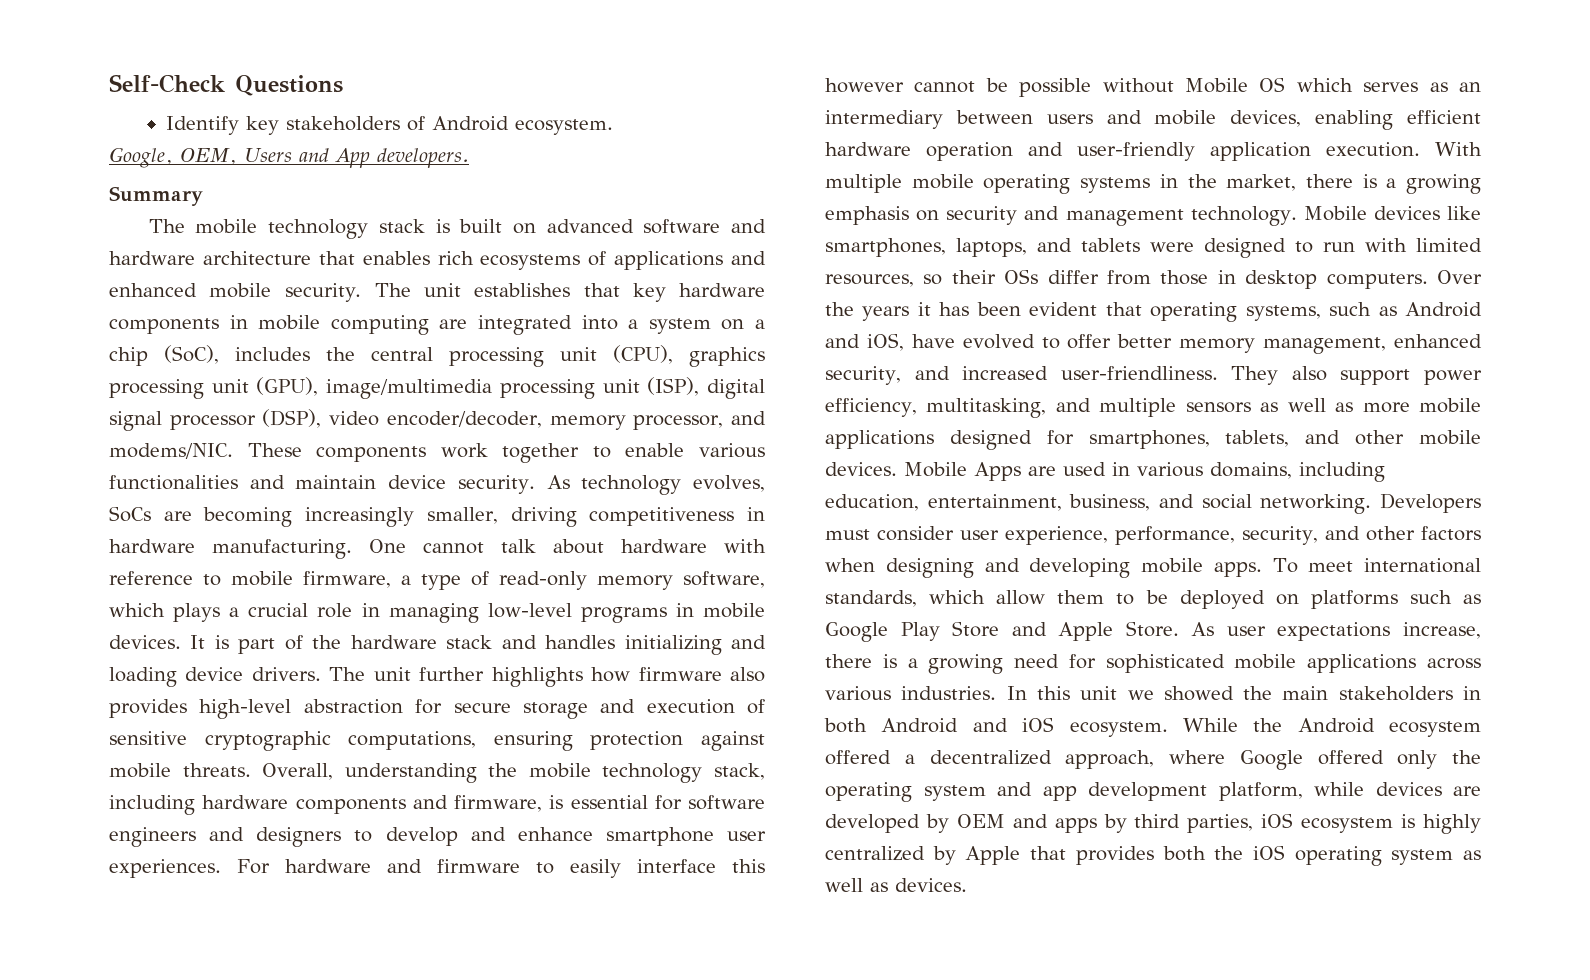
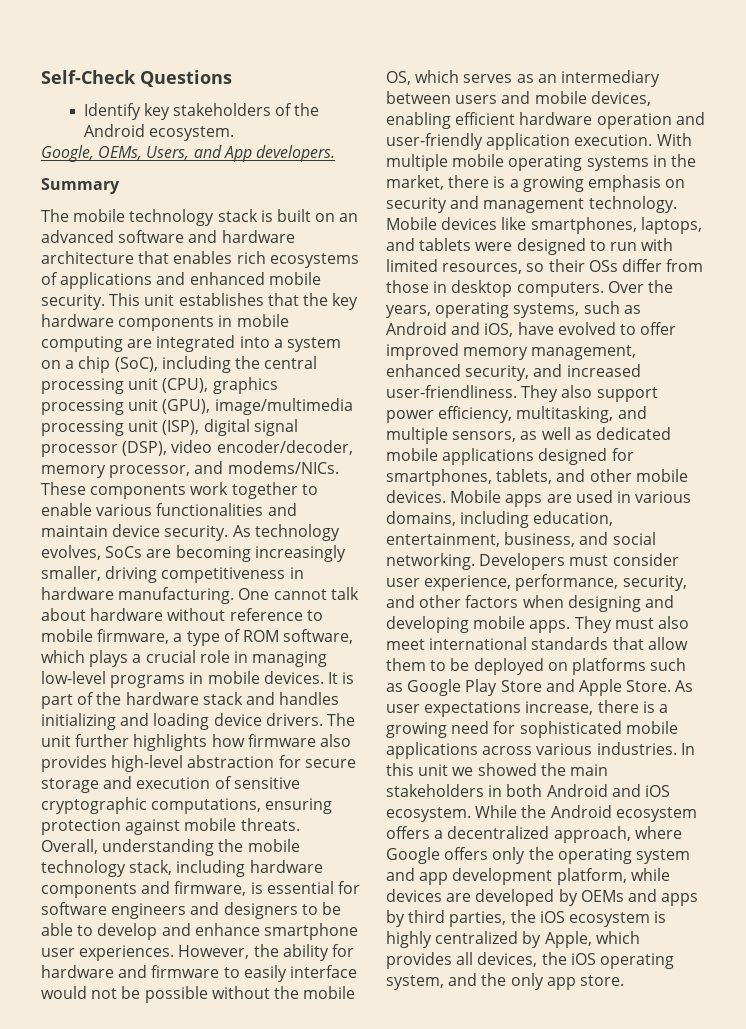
- Identify key stakeholders of Android ecosystem.
+ Identify key stakeholders of the Android ecosystem.
- Google, OEM, Users and App developers.
+ Google, OEMs, Users, and App developers.
- The mobile technology stack is built on advanced software and hardware architecture that enables rich ecosystems of applications and enhanced mobile security.
+ The mobile technology stack is built on an advanced software and hardware architecture that enables rich ecosystems of applications and enhanced mobile security.
- The unit establishes that key hardware components in mobile computing are integrated into a system on a chip (SoC), includes the central processing unit (CPU), graphics processing unit (GPU), image/multimedia processing unit (ISP), digital signal processor (DSP), video encoder/decoder, memory processor, and modems/NIC.
+ This unit establishes that the key hardware components in mobile computing are integrated into a system on a chip (SoC), including the central processing unit (CPU), graphics processing unit (GPU), image/multimedia processing unit (ISP), digital signal processor (DSP), video encoder/decoder, memory processor, and modems/NICs.
- One cannot talk about hardware with reference to mobile firmware, a type of read-only memory software, which plays a crucial role in managing low-level programs in mobile devices.
+ One cannot talk about hardware without reference to mobile firmware, a type of ROM software, which plays a crucial role in managing low-level programs in mobile devices.
- Overall, understanding the mobile technology stack, including hardware components and firmware, is essential for software engineers and designers to develop and enhance smartphone user experiences.
+ Overall, understanding the mobile technology stack, including hardware components and firmware, is essential for software engineers and designers to be able to develop and enhance smartphone user experiences.
- For hardware and firmware to easily interface this however cannot be possible without Mobile OS which serves as an intermediary between users and mobile devices, enabling efficient hardware operation and user-friendly application execution.
+ However, the ability for hardware and firmware to easily interface would not be possible without the mobile OS, which serves as an intermediary between users and mobile devices, enabling efficient hardware operation and user-friendly application execution.
- Over the years it has been evident that operating systems, such as Android and iOS, have evolved to offer better memory management, enhanced security, and increased user-friendliness.
+ Over the years, operating systems, such as Android and iOS, have evolved to offer improved memory management, enhanced security, and increased user-friendliness.
- They also support power efficiency, multitasking, and multiple sensors as well as more mobile applications designed for smartphones, tablets, and other mobile devices.
+ They also support power efficiency, multitasking, and multiple sensors, as well as dedicated mobile applications designed for smartphones, tablets, and other mobile devices.
- Mobile Apps are used in various domains, including education, entertainment, business, and social networking.
+ Mobile apps are used in various domains, including education, entertainment, business, and social networking.
- To meet international standards, which allow them to be deployed on platforms such as Google Play Store and Apple Store.
+ They must also meet international standards that allow them to be deployed on platforms such as Google Play Store and Apple Store.
- While the Android ecosystem offered a decentralized approach, where Google offered only the operating system and app development platform, while devices are developed by OEM and apps by third parties, iOS ecosystem is highly centralized by Apple that provides both the iOS operating system as well as devices.
+ While the Android ecosystem offers a decentralized approach, where Google offers only the operating system and app development platform, while devices are developed by OEMs and apps by third parties, the iOS ecosystem is highly centralized by Apple, which provides all devices, the iOS operating system, and the only app store.

